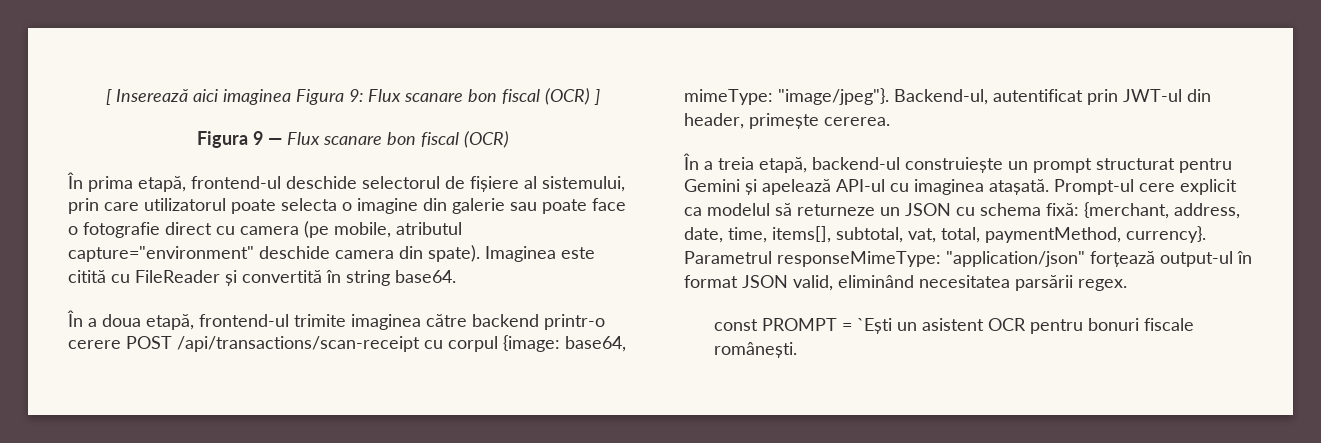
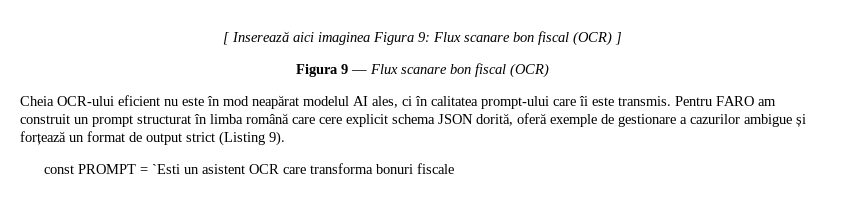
- În prima etapă, frontend-ul deschide selectorul de fișiere al sistemului, prin care utilizatorul poate selecta o imagine din galerie sau poate face o fotografie direct cu camera (pe mobile, atributul capture="environment" deschide camera din spate). Imaginea este citită cu FileReader și convertită în string base64.
- În a doua etapă, frontend-ul trimite imaginea către backend printr-o cerere POST /api/transactions/scan-receipt cu corpul {image: base64, mimeType: "image/jpeg"}. Backend-ul, autentificat prin JWT-ul din header, primește cererea.
- În a treia etapă, backend-ul construiește un prompt structurat pentru Gemini și apelează API-ul cu imaginea atașată. Prompt-ul cere explicit ca modelul să returneze un JSON cu schema fixă: {merchant, address, date, time, items[], subtotal, vat, total, paymentMethod, currency}. Parametrul responseMimeType: "application/json" forțează output-ul în format JSON valid, eliminând necesitatea parsării regex.
+ Cheia OCR-ului eficient nu este în mod neapărat modelul AI ales, ci în calitatea prompt-ului care îi este transmis. Pentru FARO am construit un prompt structurat în limba română care cere explicit schema JSON dorită, oferă exemple de gestionare a cazurilor ambigue și forțează un format de output strict (Listing 9).
- const PROMPT = `Ești un asistent OCR pentru bonuri fiscale românești.
+ const PROMPT = `Esti un asistent OCR care transforma bonuri fiscale

